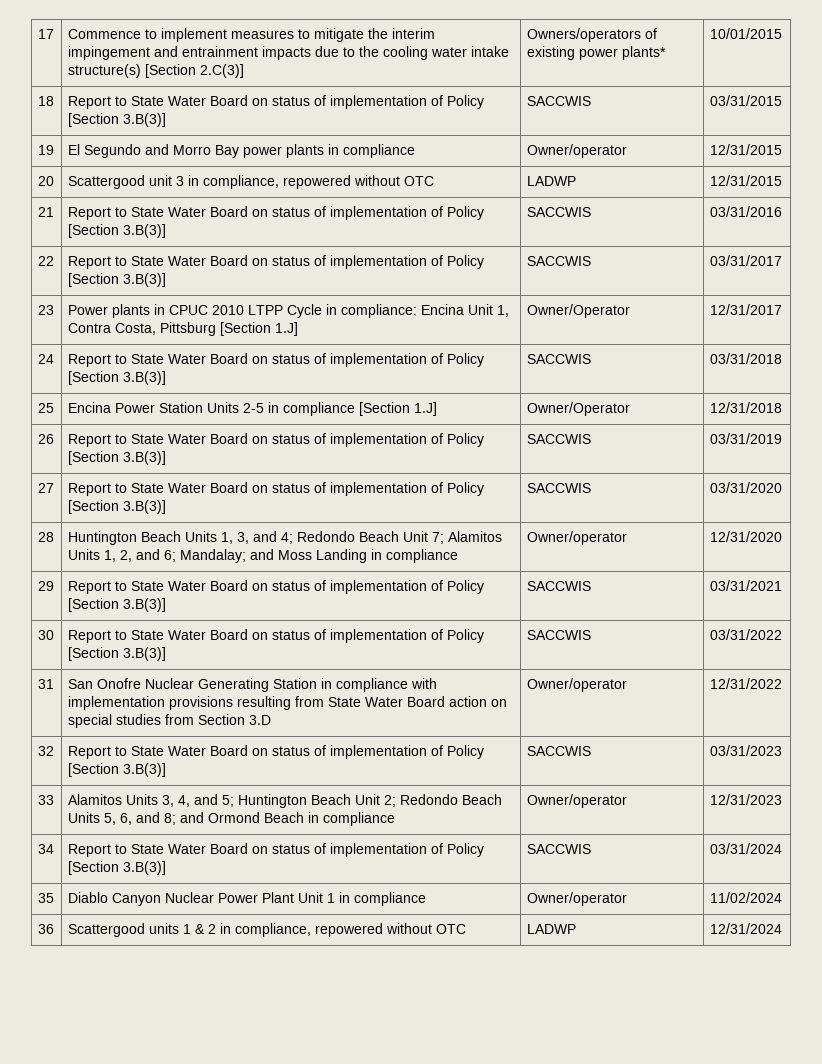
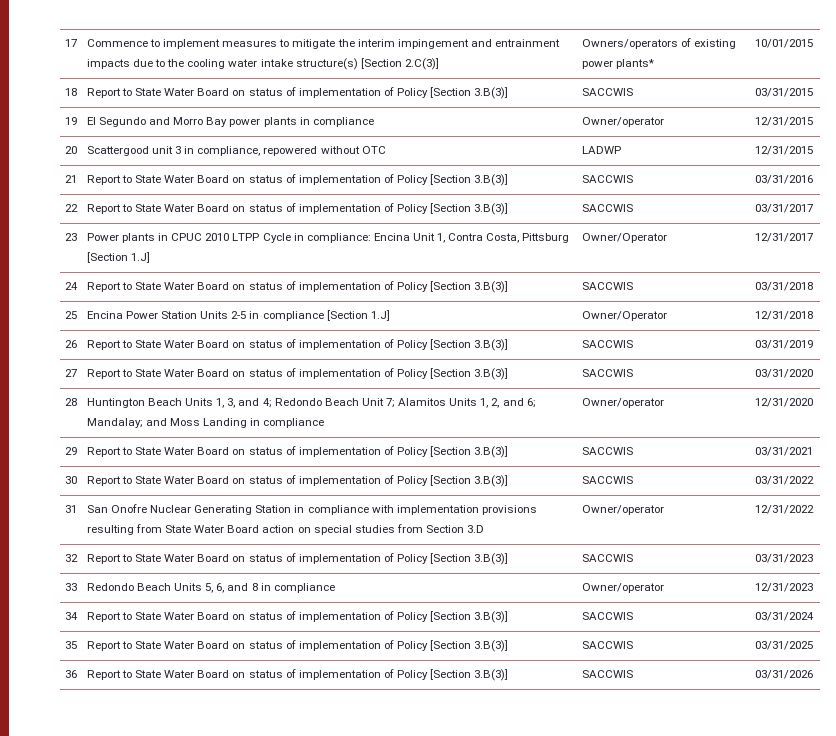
- 33 | Alamitos Units 3, 4, and 5; Huntington Beach Unit 2; Redondo Beach Units 5, 6, and 8; and Ormond Beach in compliance | Owner/operator | 12/31/2023
+ 33 | Redondo Beach Units 5, 6, and 8 in compliance | Owner/operator | 12/31/2023
- 35 | Diablo Canyon Nuclear Power Plant Unit 1 in compliance | Owner/operator | 11/02/2024
- 36 | Scattergood units 1 & 2 in compliance, repowered without OTC | LADWP | 12/31/2024
+ 35 | Report to State Water Board on status of implementation of Policy [Section 3.B(3)] | SACCWIS | 03/31/2025
+ 36 | Report to State Water Board on status of implementation of Policy [Section 3.B(3)] | SACCWIS | 03/31/2026

